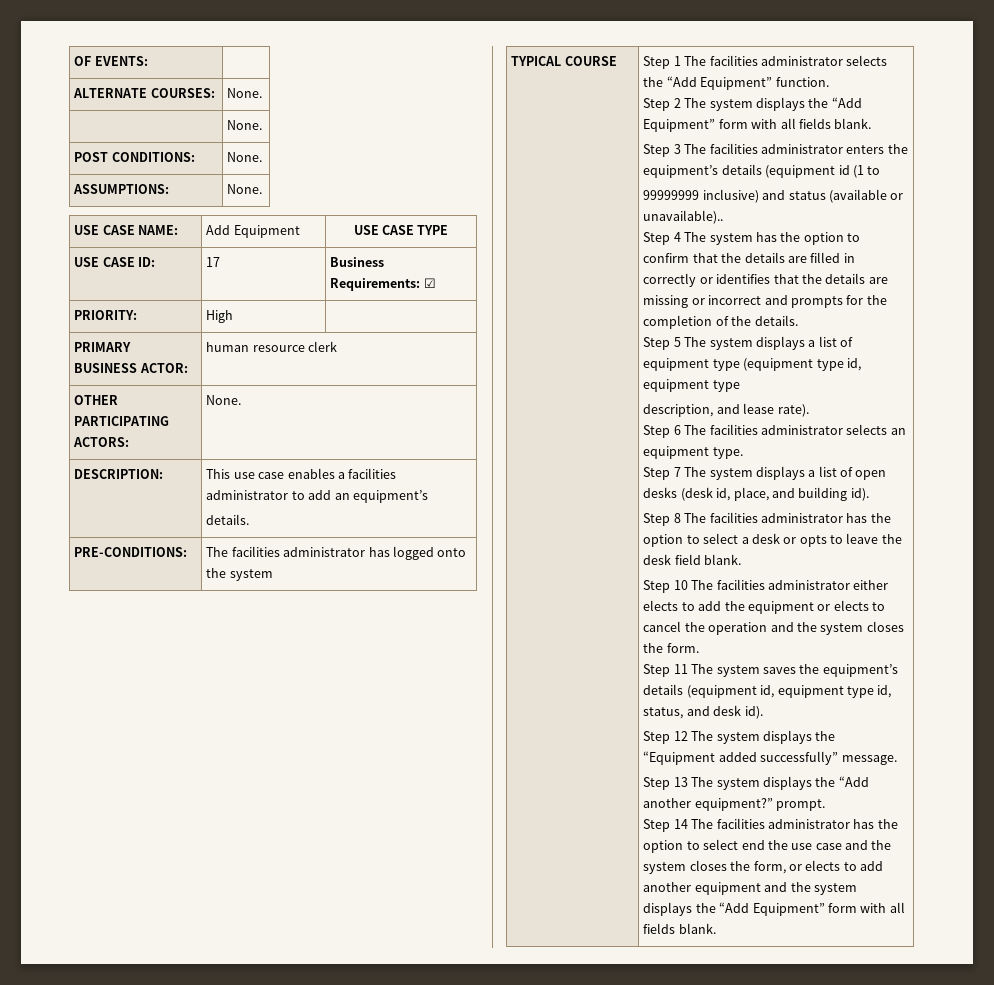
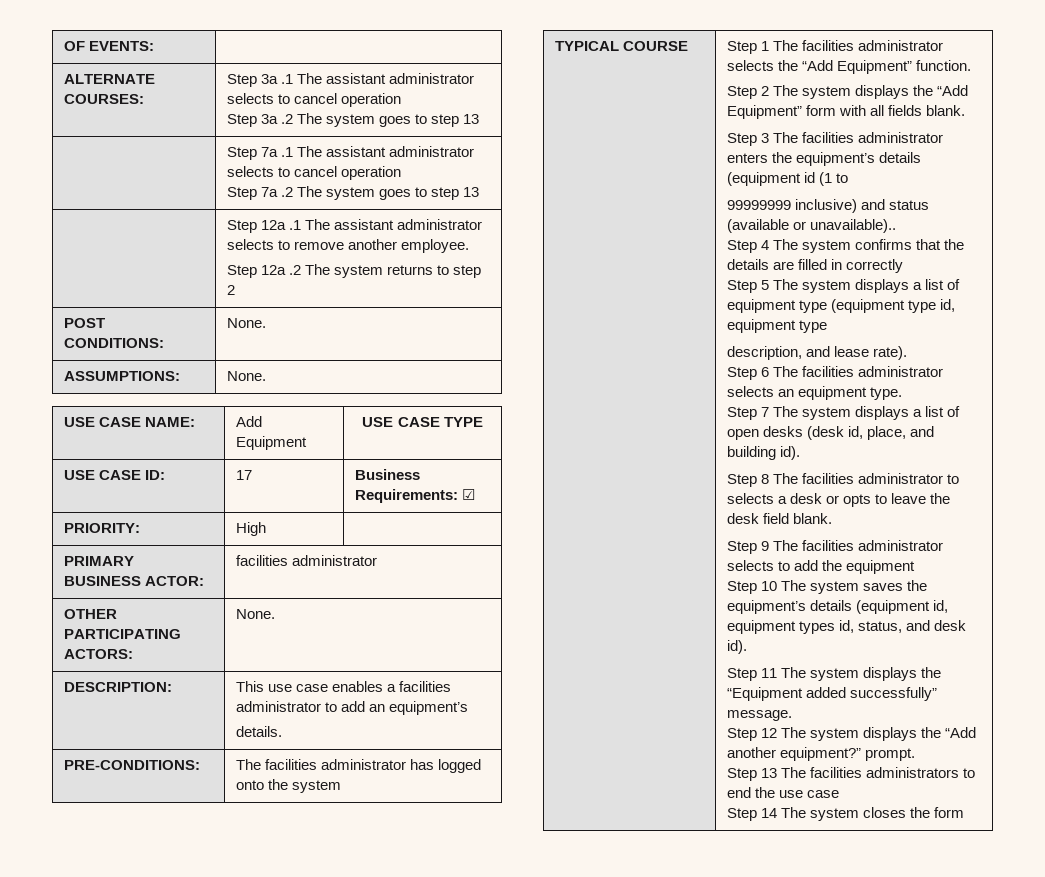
- ALTERNATE COURSES: | None.
- | None.
+ ALTERNATE COURSES: | Step 3a .1 The assistant administrator selects to cancel operation
+ Step 3a .2 The system goes to step 13
+ | Step 7a .1 The assistant administrator selects to cancel operation
+ Step 7a .2 The system goes to step 13
+ | Step 12a .1 The assistant administrator selects to remove another employee.
+ Step 12a .2 The system returns to step 2
- PRIMARY BUSINESS ACTOR: | human resource clerk
+ PRIMARY BUSINESS ACTOR: | facilities administrator
- Step 4 The system has the option to confirm that the details are filled in correctly or identifies that the details are missing or incorrect and prompts for the completion of the details.
+ Step 4 The system confirms that the details are filled in correctly
- Step 8 The facilities administrator has the option to select a desk or opts to leave the desk field blank.
+ Step 8 The facilities administrator to selects a desk or opts to leave the desk field blank.
- Step 10 The facilities administrator either elects to add the equipment or elects to cancel the operation and the system closes the form.
- Step 11 The system saves the equipment’s details (equipment id, equipment type id, status, and desk id).
+ Step 9 The facilities administrator selects to add the equipment
+ Step 10 The system saves the equipment’s details (equipment id, equipment types id, status, and desk id).
- Step 12 The system displays the “Equipment added successfully” message.
+ Step 11 The system displays the “Equipment added successfully” message.
- Step 13 The system displays the “Add another equipment?” prompt.
+ Step 12 The system displays the “Add another equipment?” prompt.
- Step 14 The facilities administrator has the option to select end the use case and the system closes the form, or elects to add another equipment and the system displays the “Add Equipment” form with all fields blank.
+ Step 13 The facilities administrators to end the use case
+ Step 14 The system closes the form

